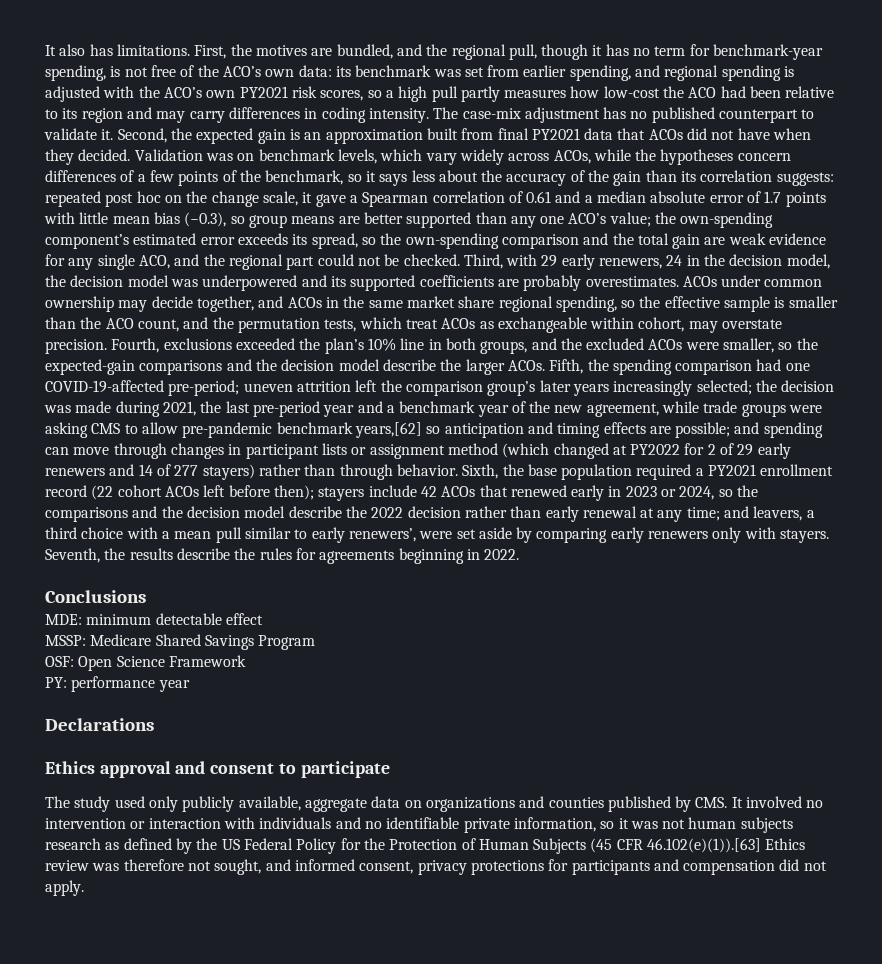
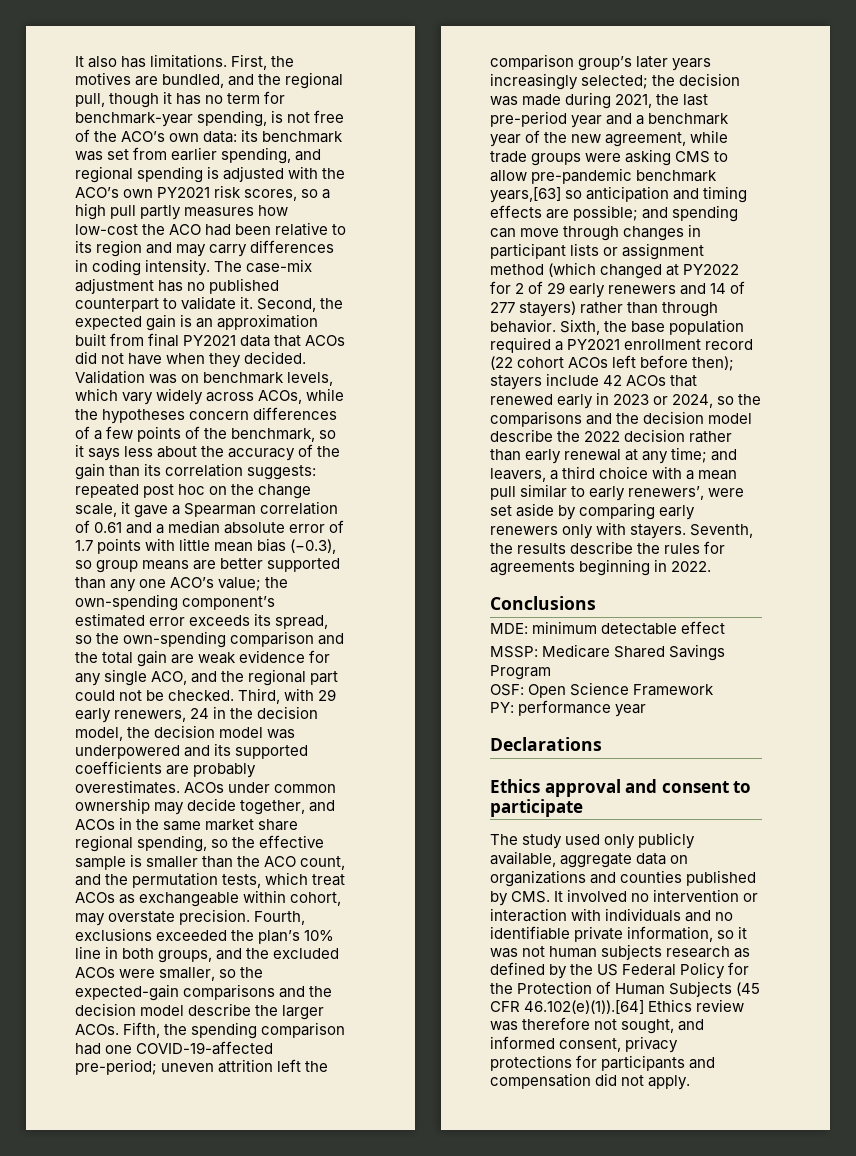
- the decision was made during 2021, the last pre-period year and a benchmark year of the new agreement, while trade groups were asking CMS to allow pre-pandemic benchmark years,[62] so anticipation and timing effects are possible;
+ the decision was made during 2021, the last pre-period year and a benchmark year of the new agreement, while trade groups were asking CMS to allow pre-pandemic benchmark years,[63] so anticipation and timing effects are possible;
- The study used only publicly available, aggregate data on organizations and counties published by CMS. It involved no intervention or interaction with individuals and no identifiable private information, so it was not human subjects research as defined by the US Federal Policy for the Protection of Human Subjects (45 CFR 46.102(e)(1)).[63] Ethics review was therefore not sought, and informed consent, privacy protections for participants and compensation did not apply.
+ The study used only publicly available, aggregate data on organizations and counties published by CMS. It involved no intervention or interaction with individuals and no identifiable private information, so it was not human subjects research as defined by the US Federal Policy for the Protection of Human Subjects (45 CFR 46.102(e)(1)).[64] Ethics review was therefore not sought, and informed consent, privacy protections for participants and compensation did not apply.

